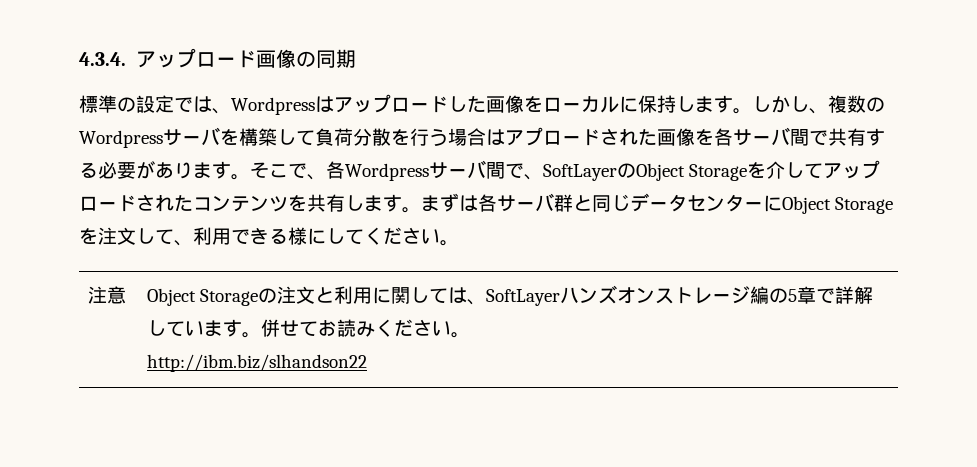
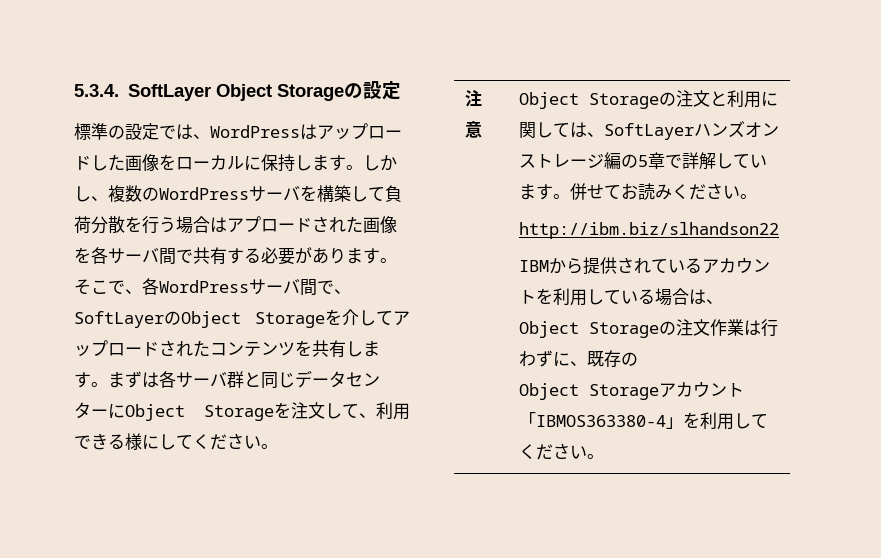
- 4.3.4.アップロード画像の同期
+ 5.3.4. SoftLayer Object Storageの設定
- 標準の設定では、Wordpressはアップロードした画像をローカルに保持します。
+ 標準の設定では、WordPressはアップロードした画像をローカルに保持します。
- しかし、複数のWordpressサーバを構築して負荷分散を行う場合はアプロードされた画像を各サーバ間で共有する必要があります。
+ しかし、複数のWordPressサーバを構築して負荷分散を行う場合はアプロードされた画像を各サーバ間で共有する必要があります。
- そこで、各Wordpressサーバ間で、SoftLayerのObject Storageを介してアップロードされたコンテンツを共有します。
+ そこで、各WordPressサーバ間で、SoftLayerのObject Storageを介してアップロードされたコンテンツを共有します。
+ IBMから提供されているアカウントを利用している場合は、Object Storageの注文作業は行わずに、既存の
+ Object Storageアカウント「IBMOS363380-4」を利用してください。

